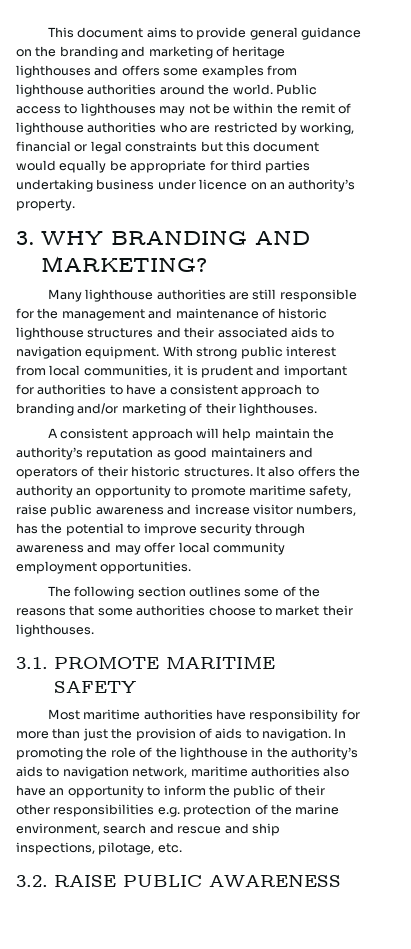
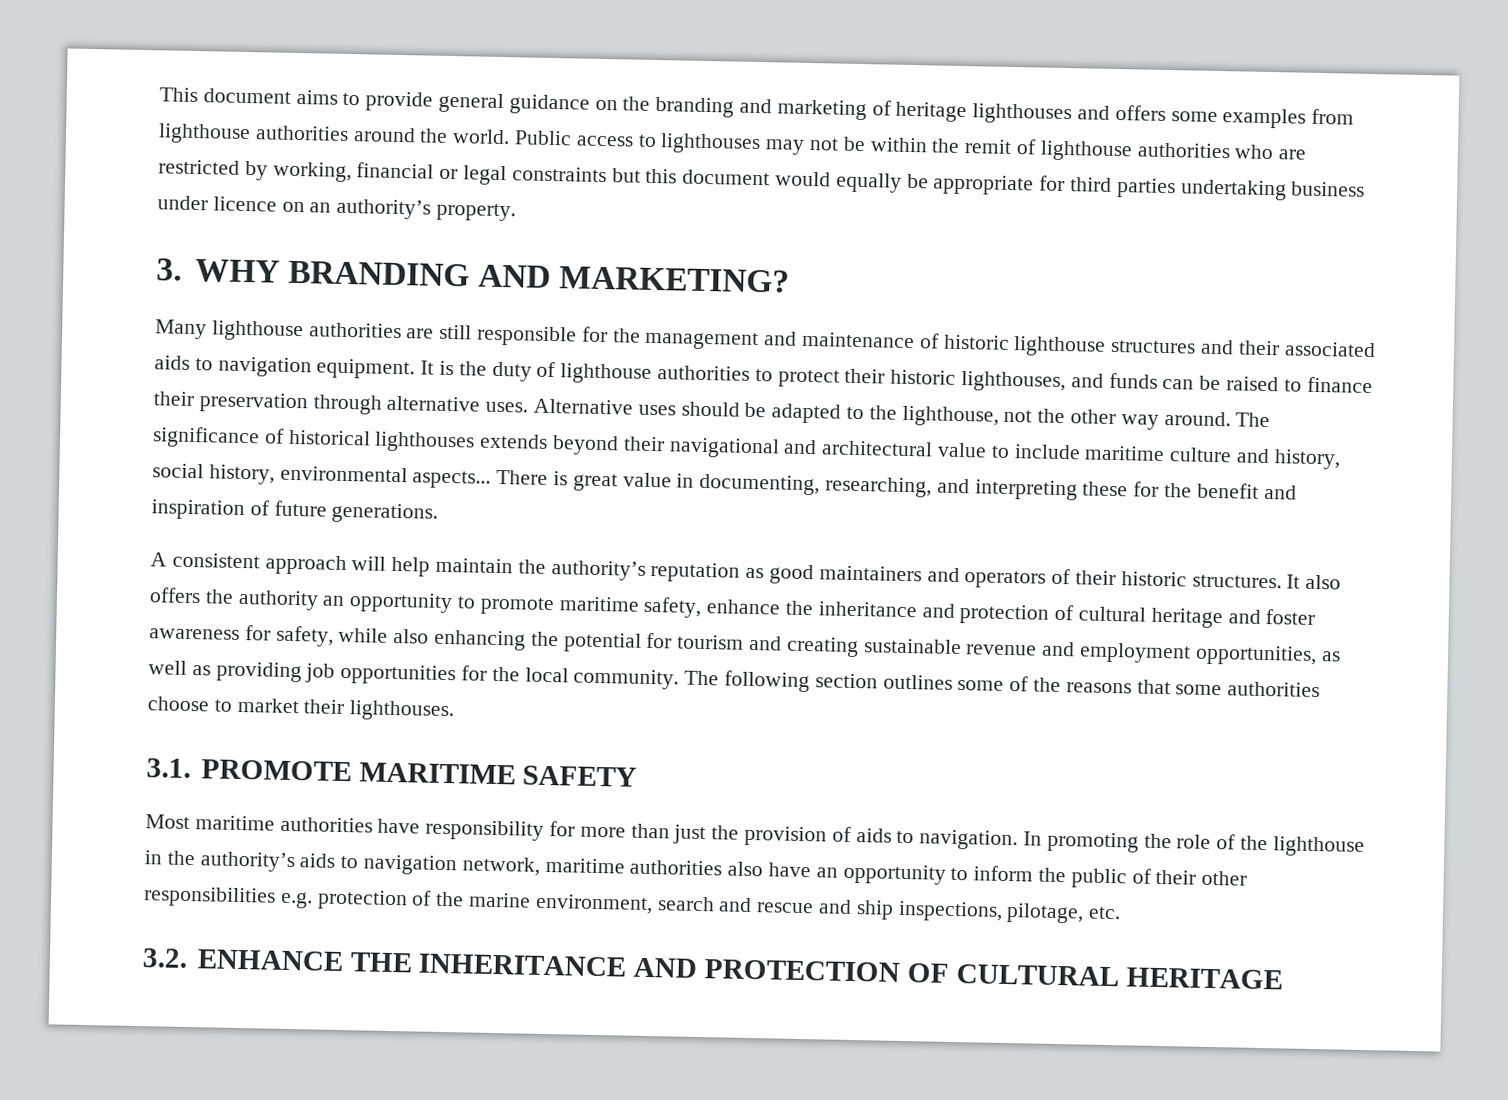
- With strong public interest from local communities, it is prudent and important for authorities to have a consistent approach to branding and/or marketing of their lighthouses.
+ It is the duty of lighthouse authorities to protect their historic lighthouses, and funds can be raised to finance their preservation through alternative uses. Alternative uses should be adapted to the lighthouse, not the other way around. The significance of historical lighthouses extends beyond their navigational and architectural value to include maritime culture and history, social history, environmental aspects... There is great value in documenting, researching, and interpreting these for the benefit and inspiration of future generations.
- It also offers the authority an opportunity to promote maritime safety, raise public awareness and increase visitor numbers, has the potential to improve security through awareness and may offer local community employment opportunities.
- The following section outlines some of the reasons that some authorities choose to market their lighthouses.
+ It also offers the authority an opportunity to promote maritime safety, enhance the inheritance and protection of cultural heritage and foster awareness for safety, while also enhancing the potential for tourism and creating sustainable revenue and employment opportunities, as well as providing job opportunities for the local community. The following section outlines some of the reasons that some authorities choose to market their lighthouses.
- 3.2. RAISE PUBLIC AWARENESS
+ 3.2. ENHANCE THE INHERITANCE AND PROTECTION OF CULTURAL HERITAGE

